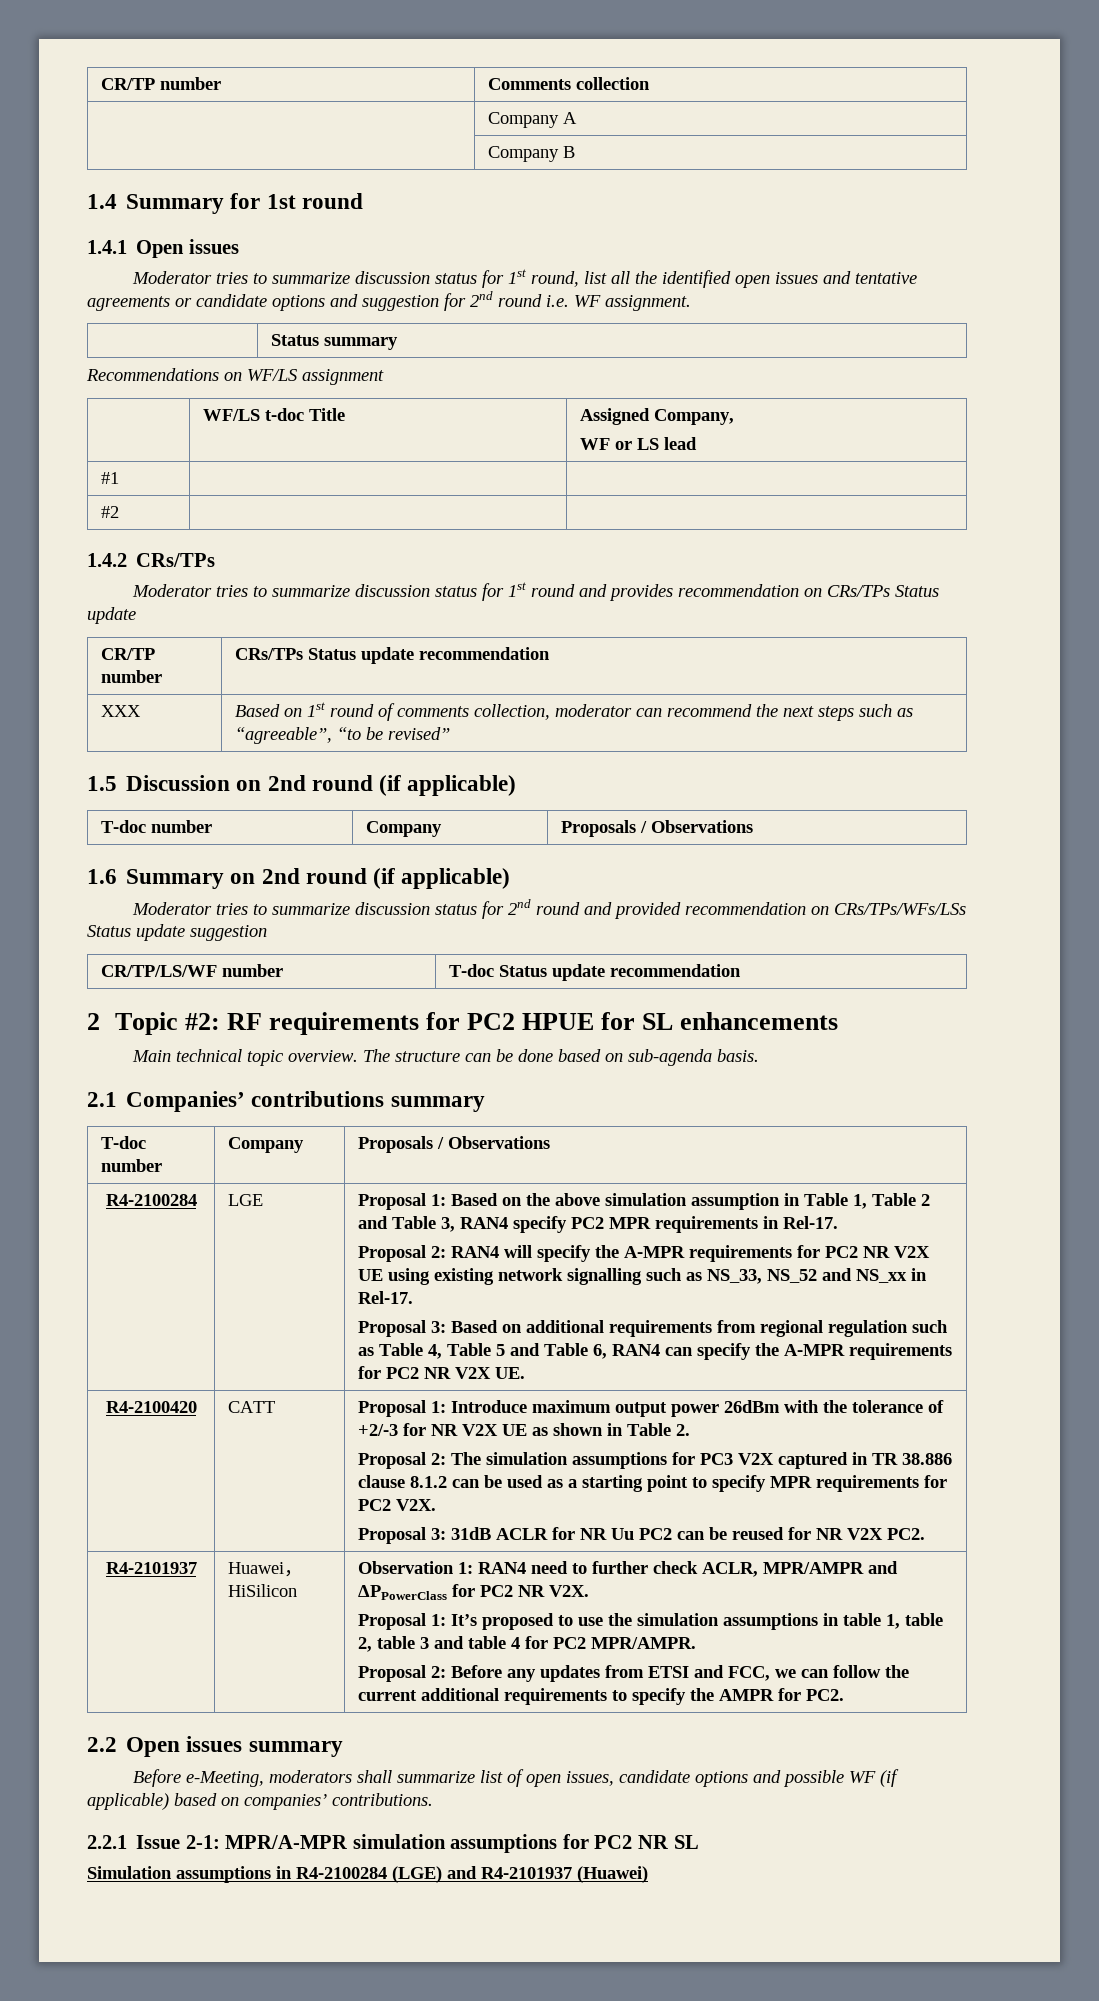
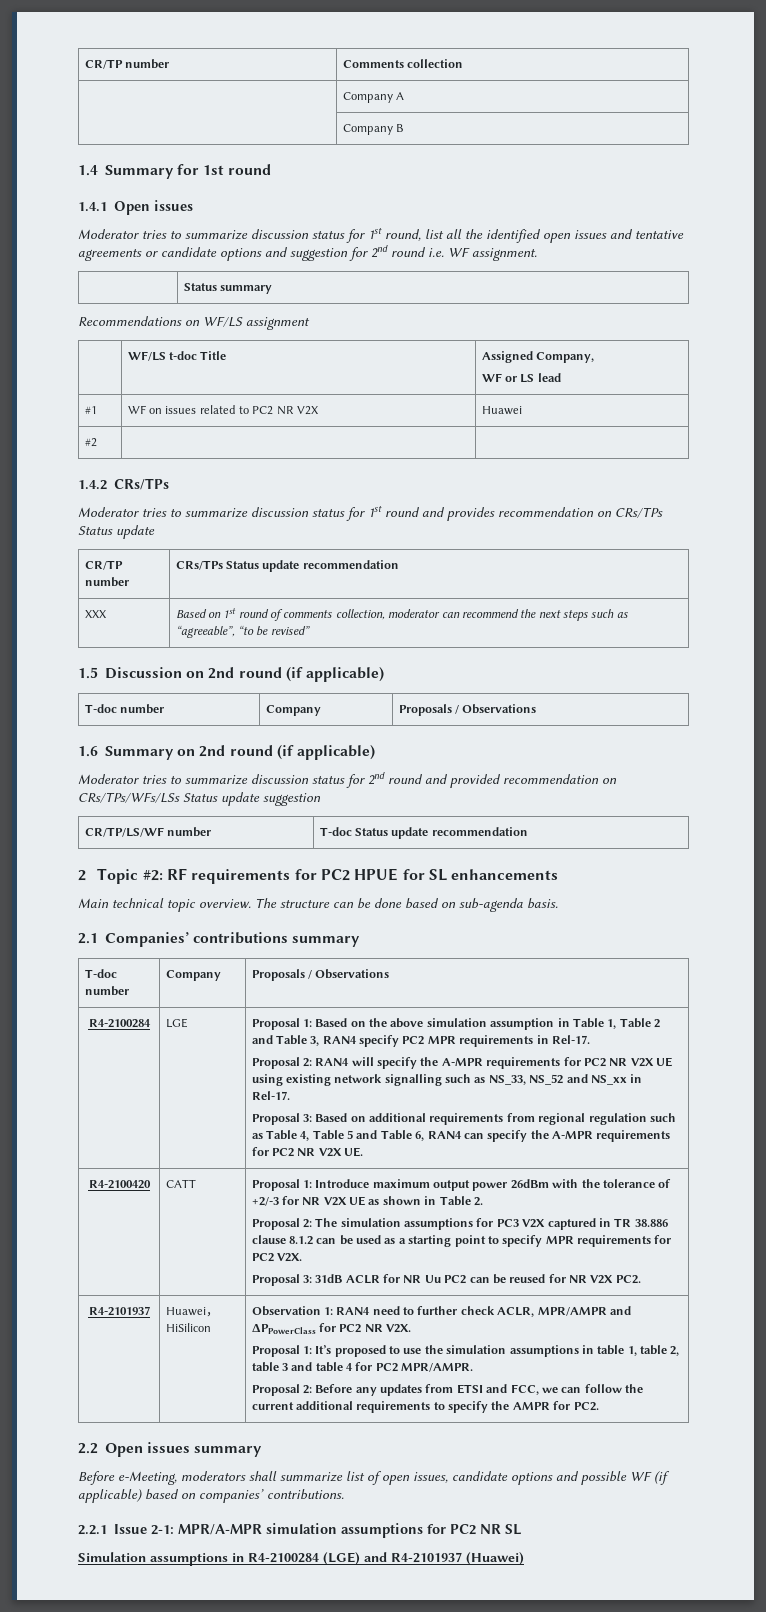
- #1 | |
+ #1 | WF on issues related to PC2 NR V2X | Huawei

